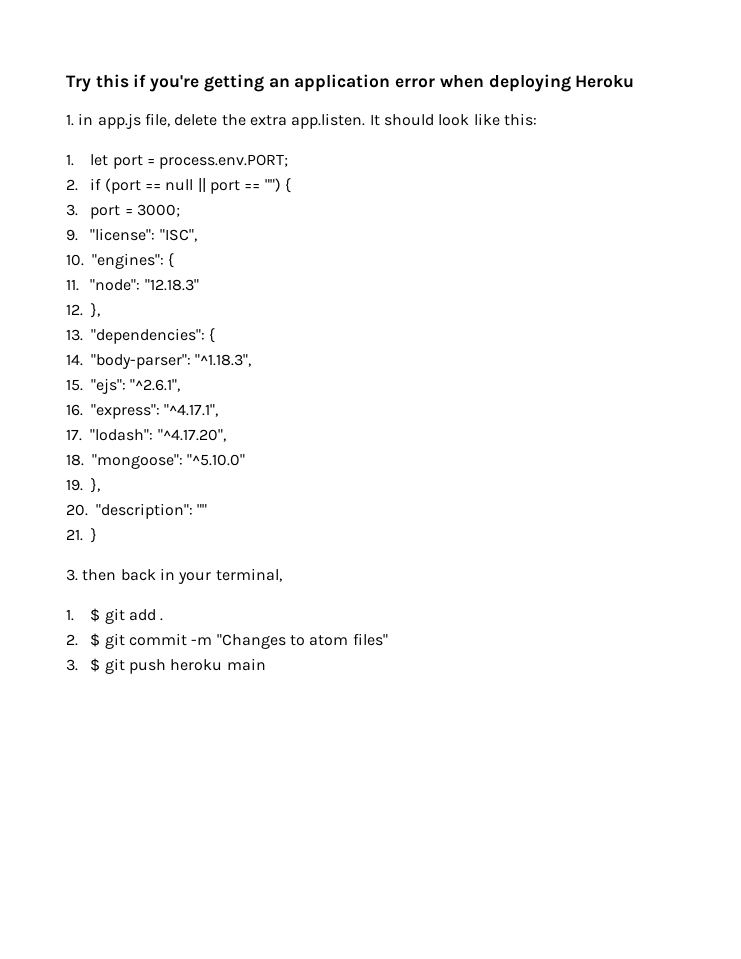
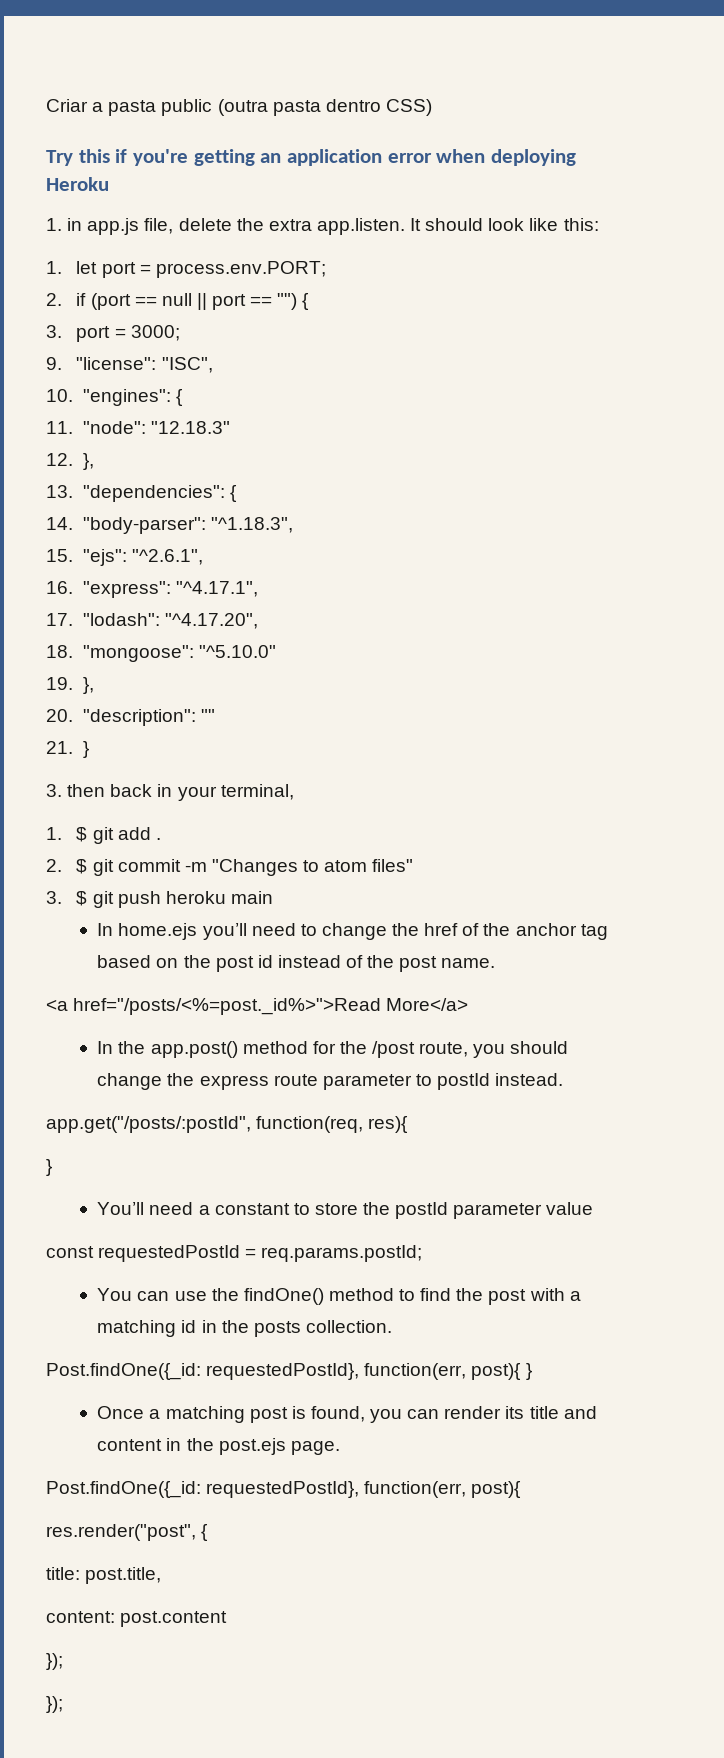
+ Criar a pasta public (outra pasta dentro CSS)
+ In home.ejs you’ll need to change the href of the anchor tag based on the post id instead of the post name.
+ <a href="/posts/<%=post._id%>">Read More</a>
+ In the app.post() method for the /post route, you should change the express route parameter to postId instead.
+ app.get("/posts/:postId", function(req, res){
+ }
+ You’ll need a constant to store the postId parameter value
+ const requestedPostId = req.params.postId;
+ You can use the findOne() method to find the post with a matching id in the posts collection.
+ Post.findOne({_id: requestedPostId}, function(err, post){ }
+ Once a matching post is found, you can render its title and content in the post.ejs page.
+ Post.findOne({_id: requestedPostId}, function(err, post){
+ res.render("post", {
+ title: post.title,
+ content: post.content
+ });
+ });

